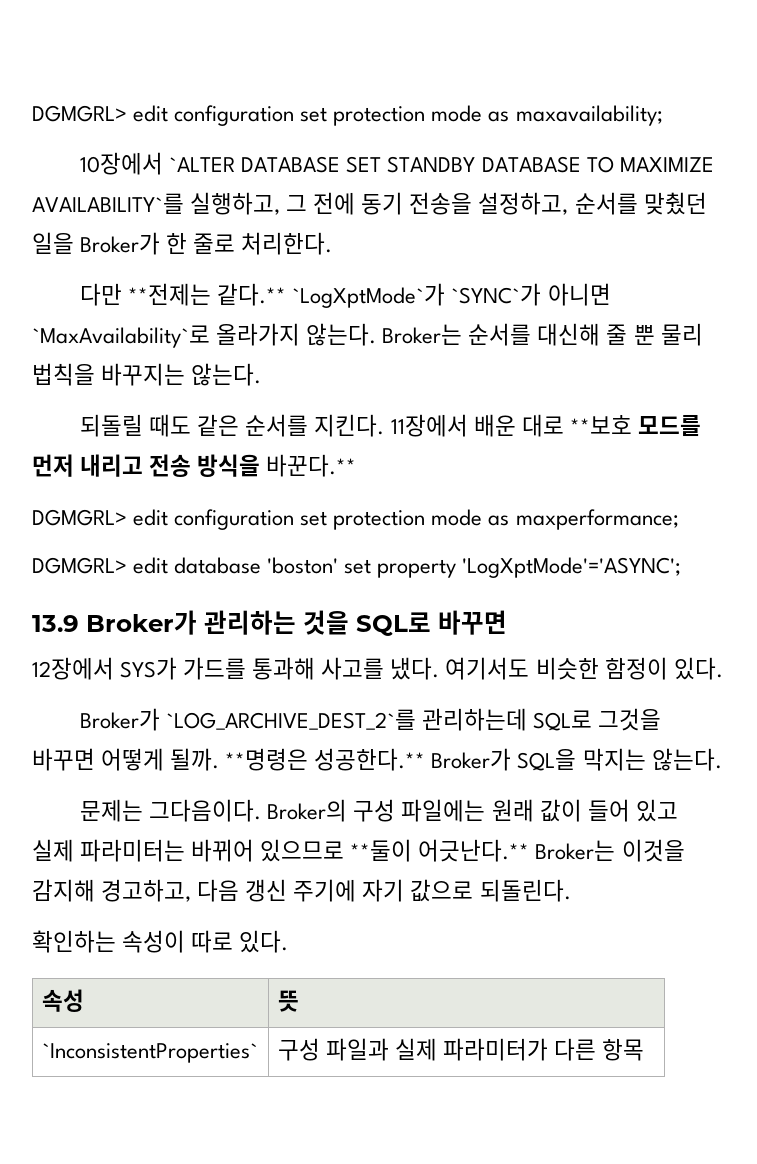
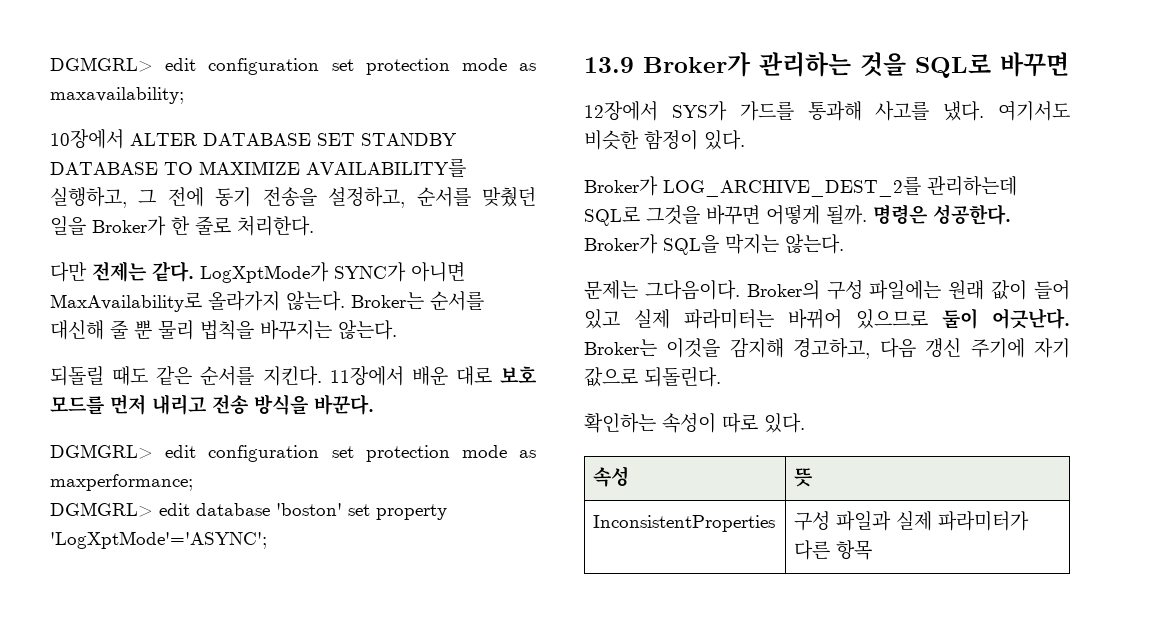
- 10장에서 `ALTER DATABASE SET STANDBY DATABASE TO MAXIMIZE AVAILABILITY`를 실행하고, 그 전에 동기 전송을 설정하고, 순서를 맞췄던 일을 Broker가 한 줄로 처리한다.
+ 10장에서 ALTER DATABASE SET STANDBY DATABASE TO MAXIMIZE AVAILABILITY를 실행하고, 그 전에 동기 전송을 설정하고, 순서를 맞췄던 일을 Broker가 한 줄로 처리한다.
- 다만 **전제는 같다.** `LogXptMode`가 `SYNC`가 아니면 `MaxAvailability`로 올라가지 않는다.
+ 다만 전제는 같다. LogXptMode가 SYNC가 아니면 MaxAvailability로 올라가지 않는다.
- 11장에서 배운 대로 **보호 모드를 먼저 내리고 전송 방식을 바꾼다.**
+ 11장에서 배운 대로 보호 모드를 먼저 내리고 전송 방식을 바꾼다.
- Broker가 `LOG_ARCHIVE_DEST_2`를 관리하는데 SQL로 그것을 바꾸면 어떻게 될까.
+ Broker가 LOG_ARCHIVE_DEST_2를 관리하는데 SQL로 그것을 바꾸면 어떻게 될까.
- **명령은 성공한다.** Broker가 SQL을 막지는 않는다.
+ 명령은 성공한다. Broker가 SQL을 막지는 않는다.
- Broker의 구성 파일에는 원래 값이 들어 있고 실제 파라미터는 바뀌어 있으므로 **둘이 어긋난다.** Broker는 이것을 감지해 경고하고, 다음 갱신 주기에 자기 값으로 되돌린다.
+ Broker의 구성 파일에는 원래 값이 들어 있고 실제 파라미터는 바뀌어 있으므로 둘이 어긋난다. Broker는 이것을 감지해 경고하고, 다음 갱신 주기에 자기 값으로 되돌린다.
- `InconsistentProperties` | 구성 파일과 실제 파라미터가 다른 항목
+ InconsistentProperties | 구성 파일과 실제 파라미터가 다른 항목

